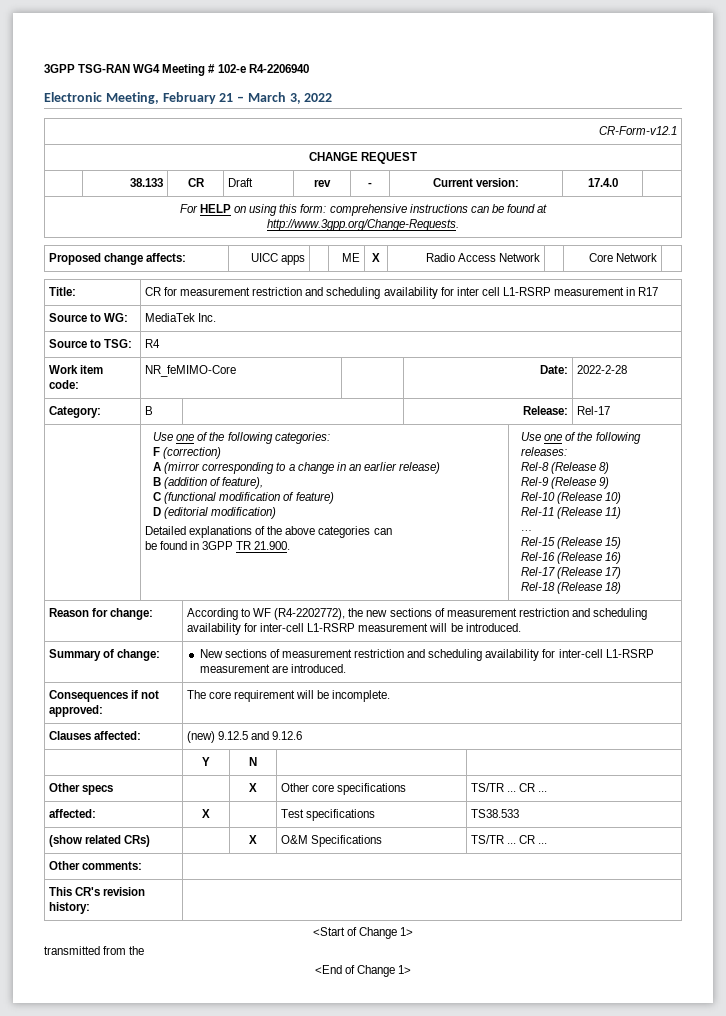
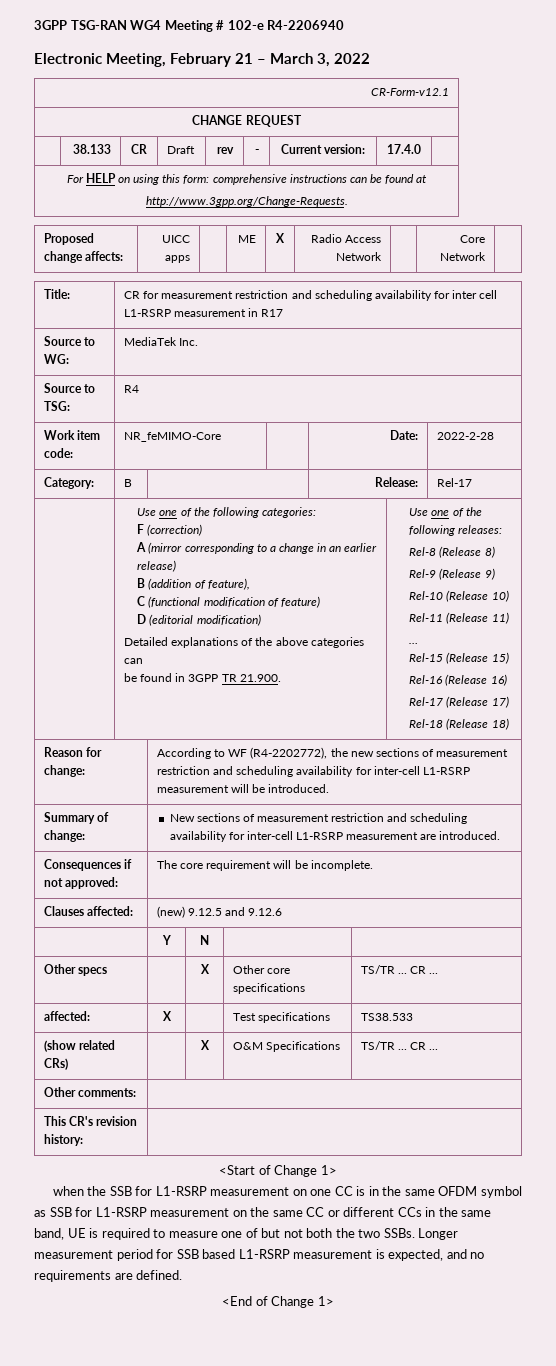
- transmitted from the
+ when the SSB for L1-RSRP measurement on one CC is in the same OFDM symbol as SSB for L1-RSRP measurement on the same CC or different CCs in the same band, UE is required to measure one of but not both the two SSBs. Longer measurement period for SSB based L1-RSRP measurement is expected, and no requirements are defined.

